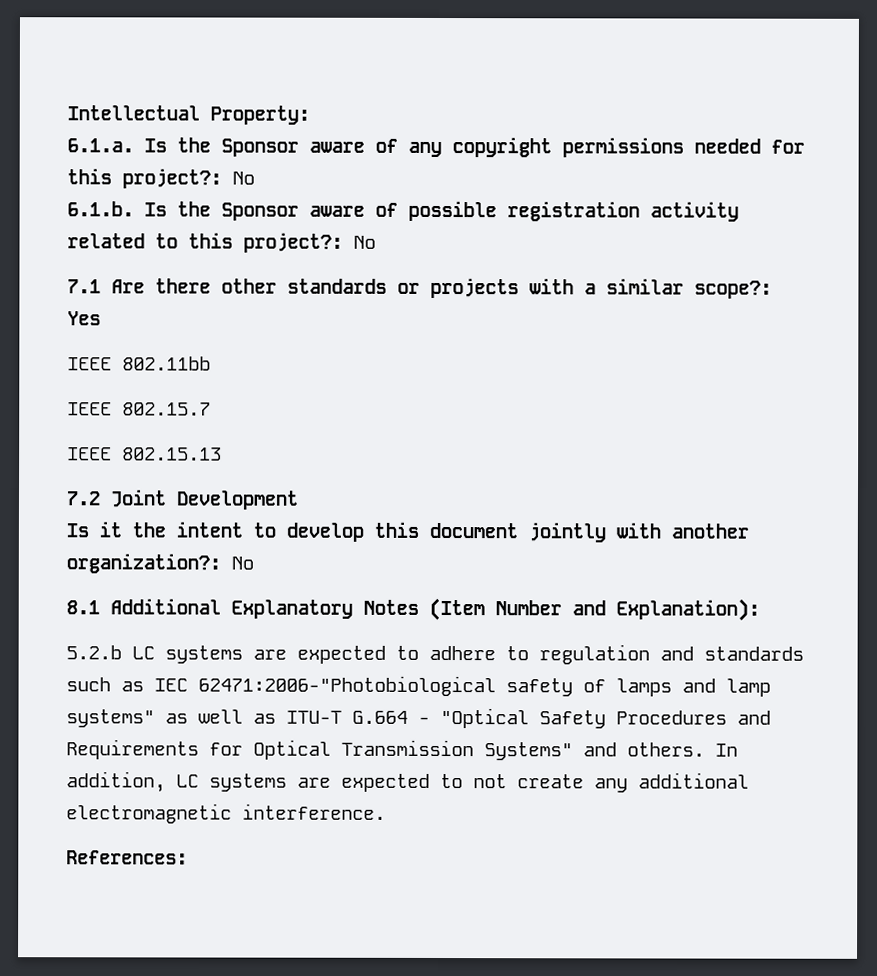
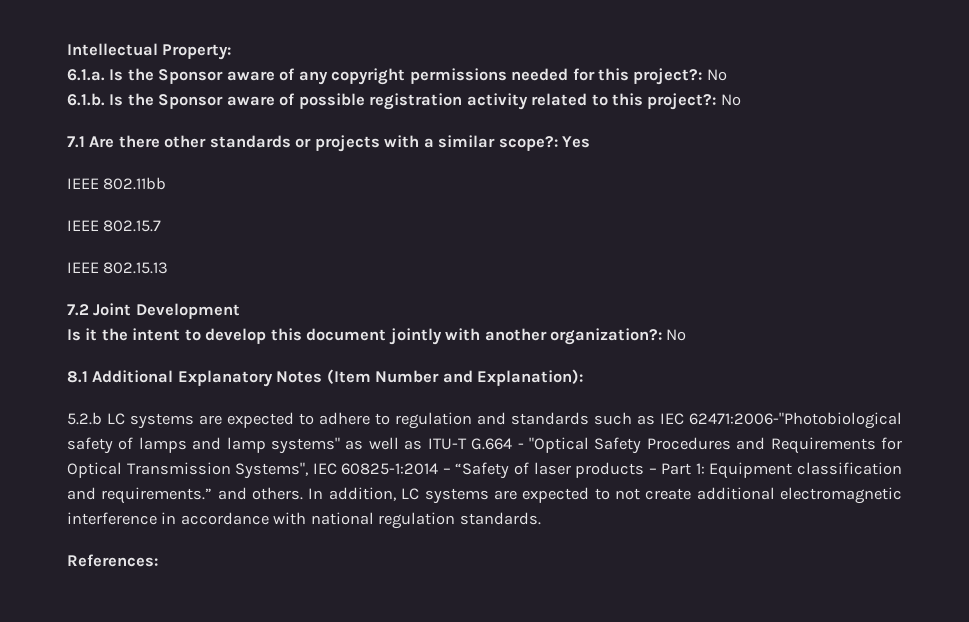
- 5.2.b LC systems are expected to adhere to regulation and standards such as IEC 62471:2006-"Photobiological safety of lamps and lamp systems" as well as ITU-T G.664 - "Optical Safety Procedures and Requirements for Optical Transmission Systems" and others.
+ 5.2.b LC systems are expected to adhere to regulation and standards such as IEC 62471:2006-"Photobiological safety of lamps and lamp systems" as well as ITU-T G.664 - "Optical Safety Procedures and Requirements for Optical Transmission Systems", IEC 60825-1:2014 – “Safety of laser products – Part 1: Equipment classification and requirements.” and others.
- In addition, LC systems are expected to not create any additional electromagnetic interference.
+ In addition, LC systems are expected to not create additional electromagnetic interference in accordance with national regulation standards.

